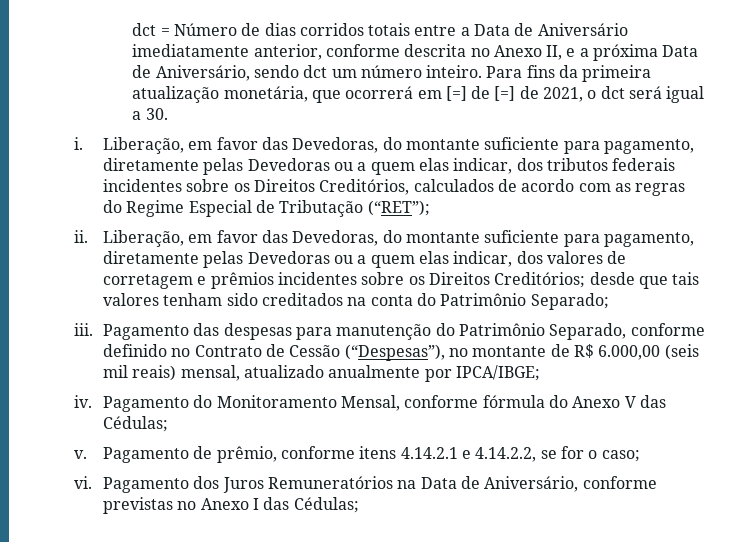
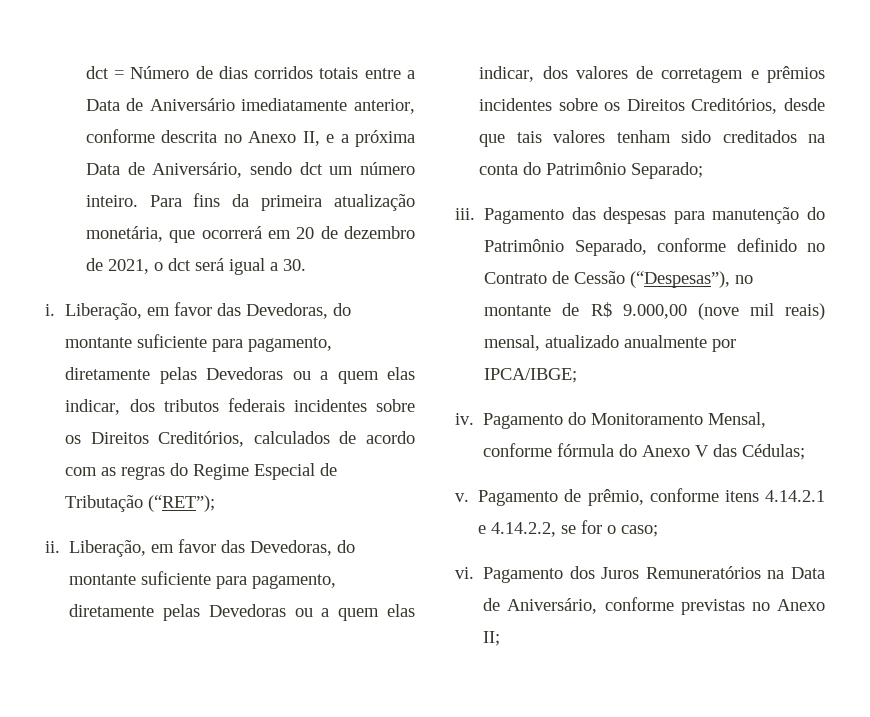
- Para fins da primeira atualização monetária, que ocorrerá em [=] de [=] de 2021, o dct será igual a 30.
+ Para fins da primeira atualização monetária, que ocorrerá em 20 de dezembro de 2021, o dct será igual a 30.
- Liberação, em favor das Devedoras, do montante suficiente para pagamento, diretamente pelas Devedoras ou a quem elas indicar, dos valores de corretagem e prêmios incidentes sobre os Direitos Creditórios; desde que tais valores tenham sido creditados na conta do Patrimônio Separado;
+ Liberação, em favor das Devedoras, do montante suficiente para pagamento, diretamente pelas Devedoras ou a quem elas indicar, dos valores de corretagem e prêmios incidentes sobre os Direitos Creditórios, desde que tais valores tenham sido creditados na conta do Patrimônio Separado;
- Pagamento das despesas para manutenção do Patrimônio Separado, conforme definido no Contrato de Cessão (“Despesas”), no montante de R$ 6.000,00 (seis mil reais) mensal, atualizado anualmente por IPCA/IBGE;
+ Pagamento das despesas para manutenção do Patrimônio Separado, conforme definido no Contrato de Cessão (“Despesas”), no montante de R$ 9.000,00 (nove mil reais) mensal, atualizado anualmente por IPCA/IBGE;
- Pagamento dos Juros Remuneratórios na Data de Aniversário, conforme previstas no Anexo I das Cédulas;
+ Pagamento dos Juros Remuneratórios na Data de Aniversário, conforme previstas no Anexo II;

